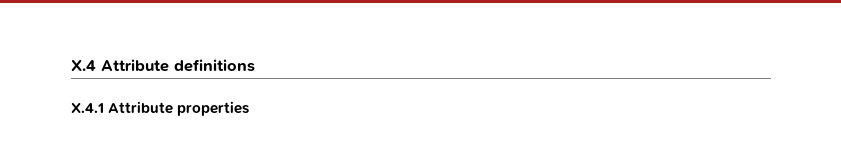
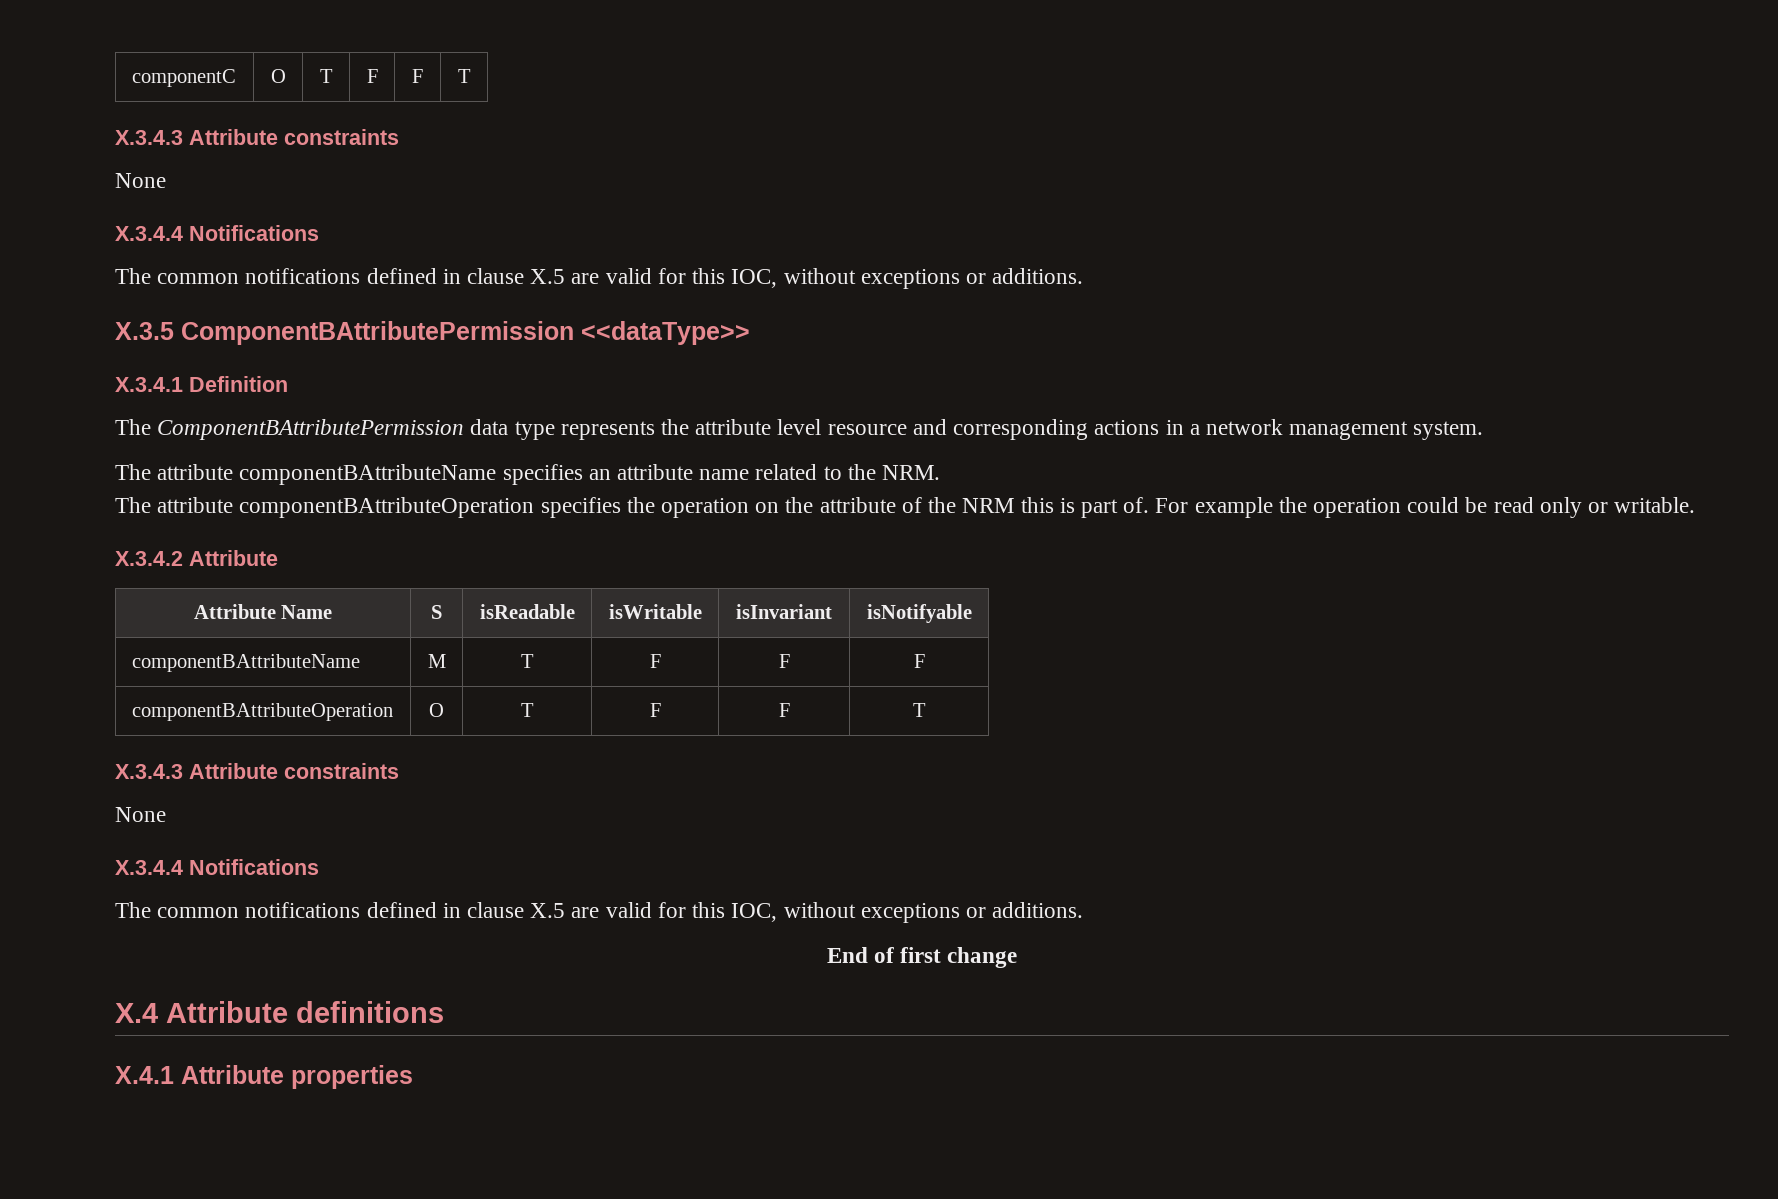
+ componentC | O | T | F | F | T
+ X.3.4.3 Attribute constraints
+ None
+ X.3.4.4 Notifications
+ The common notifications defined in clause X.5 are valid for this IOC, without exceptions or additions.
+ X.3.5 ComponentBAttributePermission <<dataType>>
+ X.3.4.1 Definition
+ The ComponentBAttributePermission data type represents the attribute level resource and corresponding actions in a network management system.
+ The attribute componentBAttributeName specifies an attribute name related to the NRM.
+ The attribute componentBAttributeOperation specifies the operation on the attribute of the NRM this is part of. For example the operation could be read only or writable.
+ X.3.4.2 Attribute
+ Attribute Name | S | isReadable | isWritable | isInvariant | isNotifyable
+ componentBAttributeName | M | T | F | F | F
+ componentBAttributeOperation | O | T | F | F | T
+ X.3.4.3 Attribute constraints
+ None
+ X.3.4.4 Notifications
+ The common notifications defined in clause X.5 are valid for this IOC, without exceptions or additions.
+ End of first change

